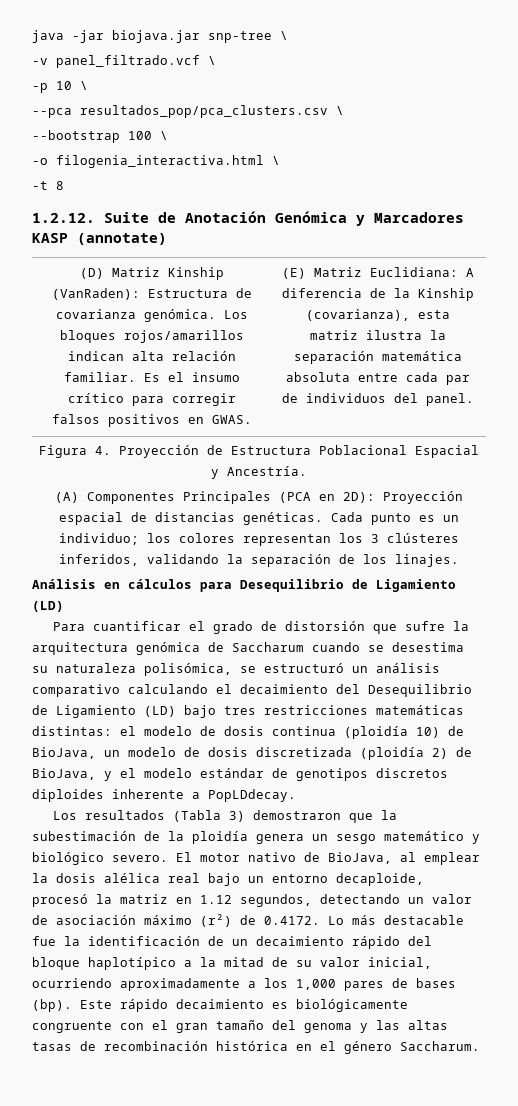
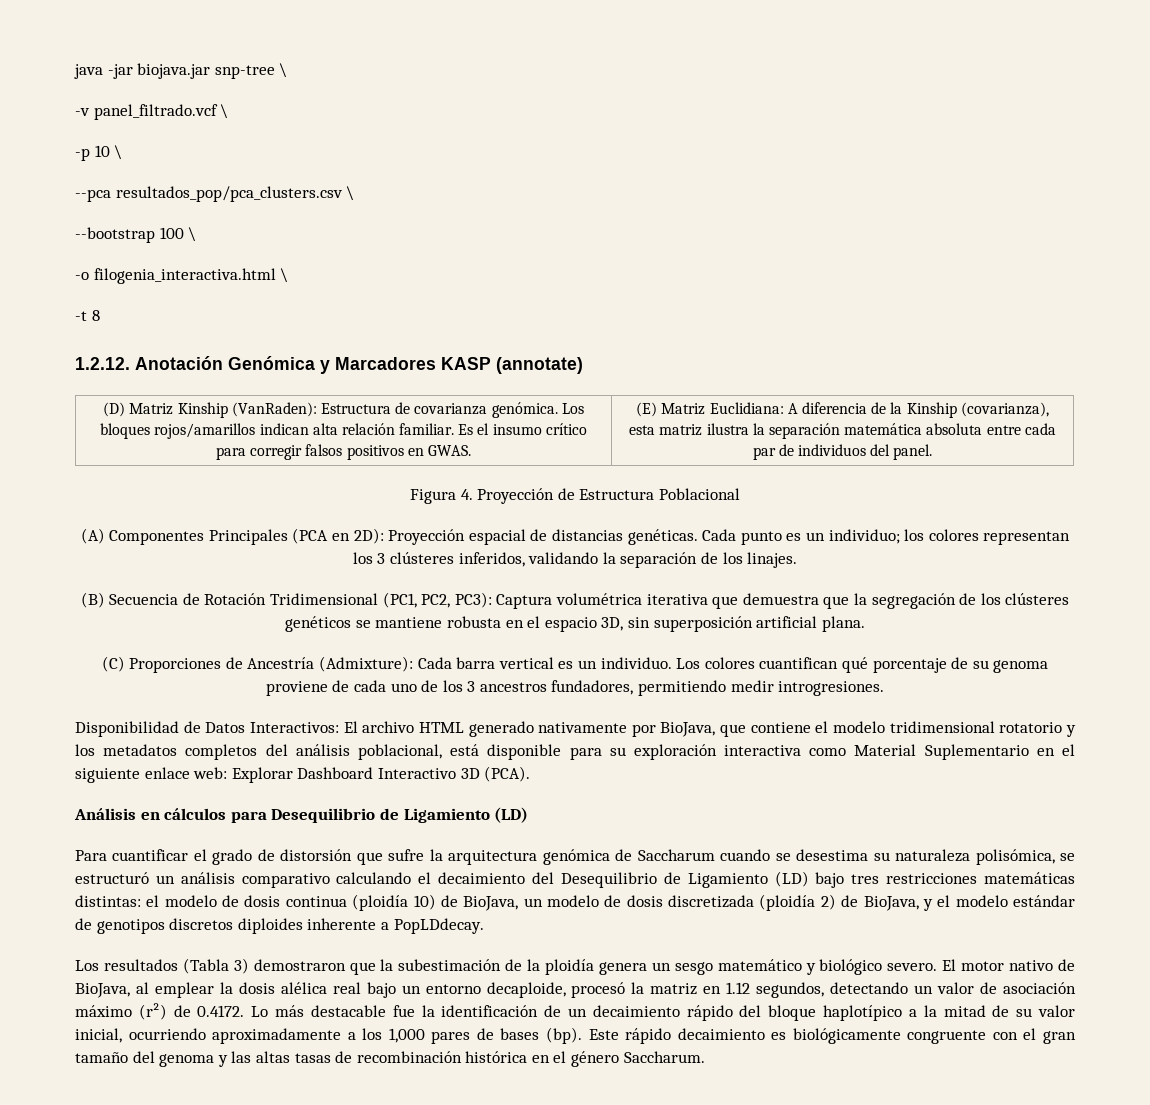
- 1.2.12. Suite de Anotación Genómica y Marcadores KASP (annotate)
+ 1.2.12. Anotación Genómica y Marcadores KASP (annotate)
- Figura 4. Proyección de Estructura Poblacional Espacial y Ancestría.
+ Figura 4. Proyección de Estructura Poblacional
+ (B) Secuencia de Rotación Tridimensional (PC1, PC2, PC3): Captura volumétrica iterativa que demuestra que la segregación de los clústeres genéticos se mantiene robusta en el espacio 3D, sin superposición artificial plana.
+ (C) Proporciones de Ancestría (Admixture): Cada barra vertical es un individuo. Los colores cuantifican qué porcentaje de su genoma proviene de cada uno de los 3 ancestros fundadores, permitiendo medir introgresiones.
+ Disponibilidad de Datos Interactivos: El archivo HTML generado nativamente por BioJava, que contiene el modelo tridimensional rotatorio y los metadatos completos del análisis poblacional, está disponible para su exploración interactiva como Material Suplementario en el siguiente enlace web: Explorar Dashboard Interactivo 3D (PCA).

